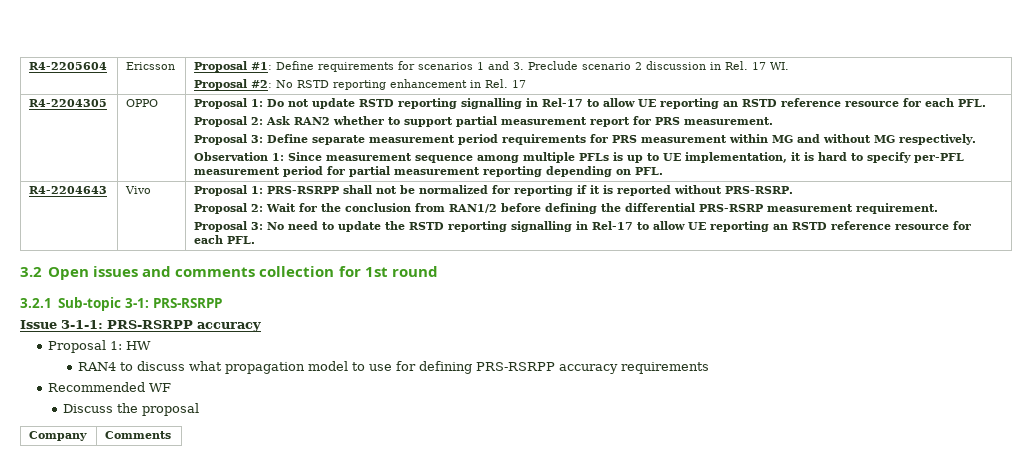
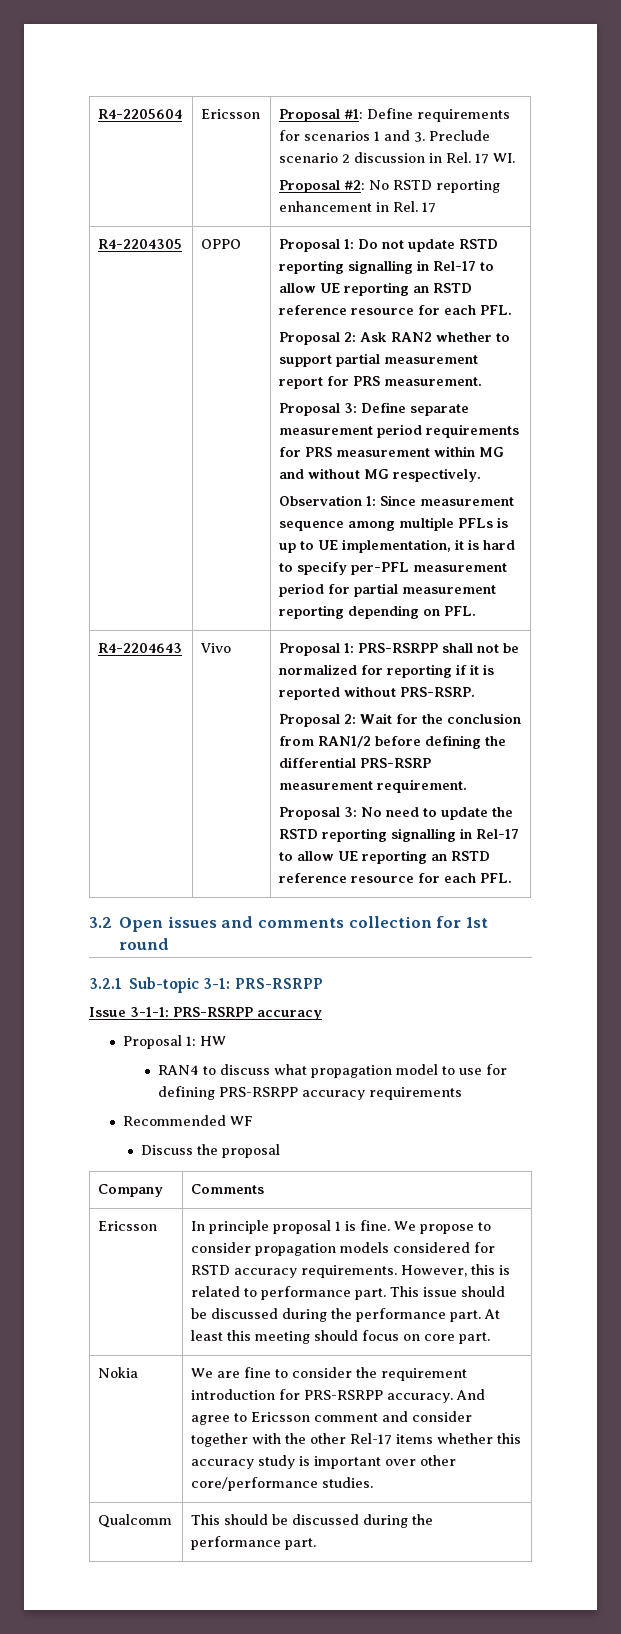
+ Ericsson | In principle proposal 1 is fine. We propose to consider propagation models considered for RSTD accuracy requirements. However, this is related to performance part. This issue should be discussed during the performance part. At least this meeting should focus on core part.
+ Nokia | We are fine to consider the requirement introduction for PRS-RSRPP accuracy. And agree to Ericsson comment and consider together with the other Rel-17 items whether this accuracy study is important over other core/performance studies.
+ Qualcomm | This should be discussed during the performance part.

